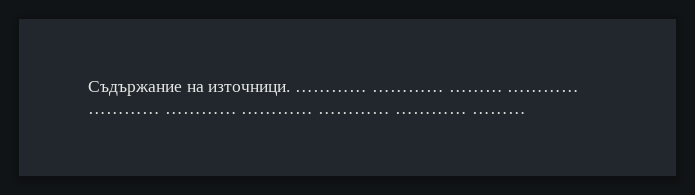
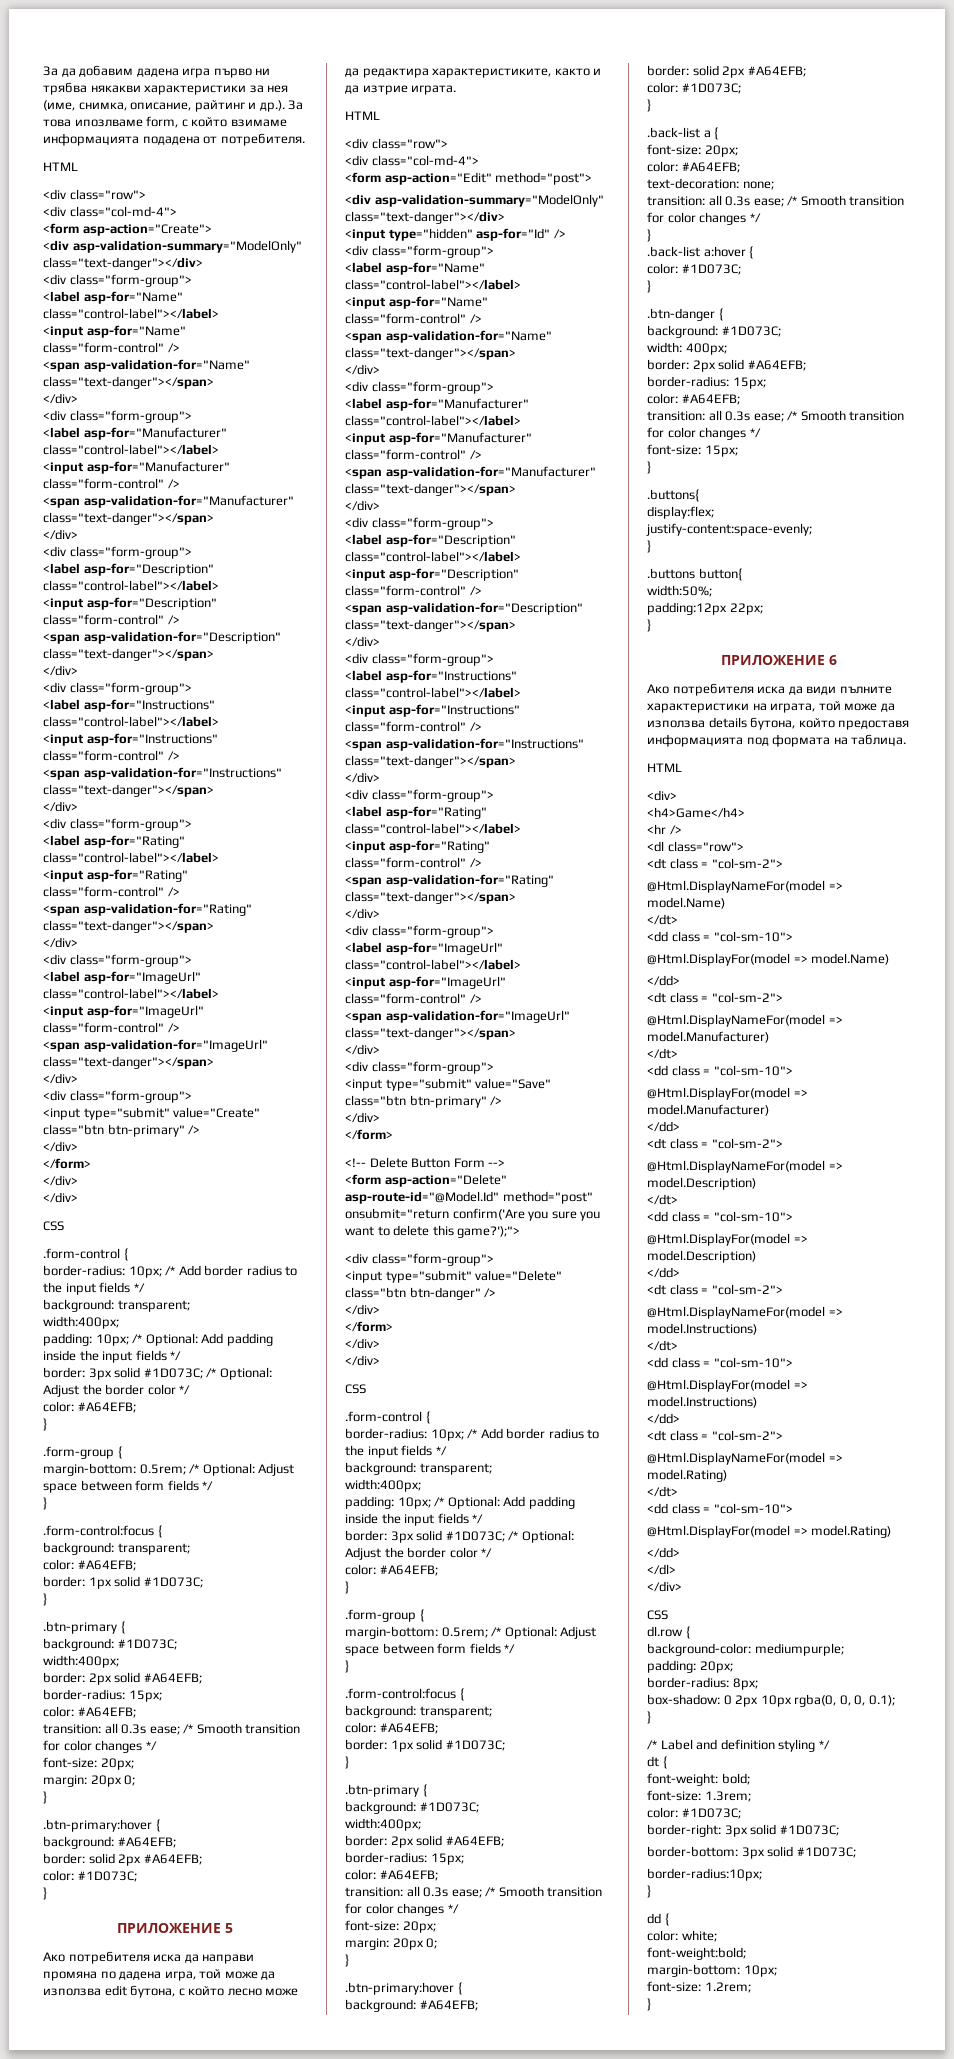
- Съдържание на източници. ………… ………… ……… ………… ………… ………… ………… ………… ………… ………
+ За да добавим дадена игра първо ни трябва някакви характеристики за нея (име, снимка, описание, райтинг и др.). За това ипозлваме form, с който взимаме информацията подадена от потребителя.
+ HTML
+ <div class="row">
+ <div class="col-md-4">
+ <form asp-action="Create">
+ <div asp-validation-summary="ModelOnly" class="text-danger"></div>
+ <div class="form-group">
+ <label asp-for="Name" class="control-label"></label>
+ <input asp-for="Name" class="form-control" />
+ <span asp-validation-for="Name" class="text-danger"></span>
+ </div>
+ <div class="form-group">
+ <label asp-for="Manufacturer" class="control-label"></label>
+ <input asp-for="Manufacturer" class="form-control" />
+ <span asp-validation-for="Manufacturer" class="text-danger"></span>
+ </div>
+ <div class="form-group">
+ <label asp-for="Description" class="control-label"></label>
+ <input asp-for="Description" class="form-control" />
+ <span asp-validation-for="Description" class="text-danger"></span>
+ </div>
+ <div class="form-group">
+ <label asp-for="Instructions" class="control-label"></label>
+ <input asp-for="Instructions" class="form-control" />
+ <span asp-validation-for="Instructions" class="text-danger"></span>
+ </div>
+ <div class="form-group">
+ <label asp-for="Rating" class="control-label"></label>
+ <input asp-for="Rating" class="form-control" />
+ <span asp-validation-for="Rating" class="text-danger"></span>
+ </div>
+ <div class="form-group">
+ <label asp-for="ImageUrl" class="control-label"></label>
+ <input asp-for="ImageUrl" class="form-control" />
+ <span asp-validation-for="ImageUrl" class="text-danger"></span>
+ </div>
+ <div class="form-group">
+ <input type="submit" value="Create" class="btn btn-primary" />
+ </div>
+ </form>
+ </div>
+ </div>
+ CSS
+ .form-control {
+ border-radius: 10px; /* Add border radius to the input fields */
+ background: transparent;
+ width:400px;
+ padding: 10px; /* Optional: Add padding inside the input fields */
+ border: 3px solid #1D073C; /* Optional: Adjust the border color */
+ color: #A64EFB;
+ }
+ .form-group {
+ margin-bottom: 0.5rem; /* Optional: Adjust space between form fields */
+ }
+ .form-control:focus {
+ background: transparent;
+ color: #A64EFB;
+ border: 1px solid #1D073C;
+ }
+ .btn-primary {
+ background: #1D073C;
+ width:400px;
+ border: 2px solid #A64EFB;
+ border-radius: 15px;
+ color: #A64EFB;
+ transition: all 0.3s ease; /* Smooth transition for color changes */
+ font-size: 20px;
+ margin: 20px 0;
+ }
+ .btn-primary:hover {
+ background: #A64EFB;
+ border: solid 2px #A64EFB;
+ color: #1D073C;
+ }
+ ПРИЛОЖЕНИЕ 5
+ Ако потребителя иска да направи промяна по дадена игра, той може да използва edit бутона, с който лесно може да редактира характеристиките, както и да изтрие играта.
+ HTML
+ <div class="row">
+ <div class="col-md-4">
+ <form asp-action="Edit" method="post">
+ <div asp-validation-summary="ModelOnly" class="text-danger"></div>
+ <input type="hidden" asp-for="Id" />
+ <div class="form-group">
+ <label asp-for="Name" class="control-label"></label>
+ <input asp-for="Name" class="form-control" />
+ <span asp-validation-for="Name" class="text-danger"></span>
+ </div>
+ <div class="form-group">
+ <label asp-for="Manufacturer" class="control-label"></label>
+ <input asp-for="Manufacturer" class="form-control" />
+ <span asp-validation-for="Manufacturer" class="text-danger"></span>
+ </div>
+ <div class="form-group">
+ <label asp-for="Description" class="control-label"></label>
+ <input asp-for="Description" class="form-control" />
+ <span asp-validation-for="Description" class="text-danger"></span>
+ </div>
+ <div class="form-group">
+ <label asp-for="Instructions" class="control-label"></label>
+ <input asp-for="Instructions" class="form-control" />
+ <span asp-validation-for="Instructions" class="text-danger"></span>
+ </div>
+ <div class="form-group">
+ <label asp-for="Rating" class="control-label"></label>
+ <input asp-for="Rating" class="form-control" />
+ <span asp-validation-for="Rating" class="text-danger"></span>
+ </div>
+ <div class="form-group">
+ <label asp-for="ImageUrl" class="control-label"></label>
+ <input asp-for="ImageUrl" class="form-control" />
+ <span asp-validation-for="ImageUrl" class="text-danger"></span>
+ </div>
+ <div class="form-group">
+ <input type="submit" value="Save" class="btn btn-primary" />
+ </div>
+ </form>
+ <!-- Delete Button Form -->
+ <form asp-action="Delete" asp-route-id="@Model.Id" method="post" onsubmit="return confirm('Are you sure you want to delete this game?');">
+ <div class="form-group">
+ <input type="submit" value="Delete" class="btn btn-danger" />
+ </div>
+ </form>
+ </div>
+ </div>
+ CSS
+ .form-control {
+ border-radius: 10px; /* Add border radius to the input fields */
+ background: transparent;
+ width:400px;
+ padding: 10px; /* Optional: Add padding inside the input fields */
+ border: 3px solid #1D073C; /* Optional: Adjust the border color */
+ color: #A64EFB;
+ }
+ .form-group {
+ margin-bottom: 0.5rem; /* Optional: Adjust space between form fields */
+ }
+ .form-control:focus {
+ background: transparent;
+ color: #A64EFB;
+ border: 1px solid #1D073C;
+ }
+ .btn-primary {
+ background: #1D073C;
+ width:400px;
+ border: 2px solid #A64EFB;
+ border-radius: 15px;
+ color: #A64EFB;
+ transition: all 0.3s ease; /* Smooth transition for color changes */
+ font-size: 20px;
+ margin: 20px 0;
+ }
+ .btn-primary:hover {
+ background: #A64EFB;
+ border: solid 2px #A64EFB;
+ color: #1D073C;
+ }
+ .back-list a {
+ font-size: 20px;
+ color: #A64EFB;
+ text-decoration: none;
+ transition: all 0.3s ease; /* Smooth transition for color changes */
+ }
+ .back-list a:hover {
+ color: #1D073C;
+ }
+ .btn-danger {
+ background: #1D073C;
+ width: 400px;
+ border: 2px solid #A64EFB;
+ border-radius: 15px;
+ color: #A64EFB;
+ transition: all 0.3s ease; /* Smooth transition for color changes */
+ font-size: 15px;
+ }
+ .buttons{
+ display:flex;
+ justify-content:space-evenly;
+ }
+ .buttons button{
+ width:50%;
+ padding:12px 22px;
+ }
+ ПРИЛОЖЕНИЕ 6
+ Ако потребителя иска да види пълните характеристики на играта, той може да използва details бутона, който предоставя информацията под формата на таблица.
+ HTML
+ <div>
+ <h4>Game</h4>
+ <hr />
+ <dl class="row">
+ <dt class = "col-sm-2">
+ @Html.DisplayNameFor(model => model.Name)
+ </dt>
+ <dd class = "col-sm-10">
+ @Html.DisplayFor(model => model.Name)
+ </dd>
+ <dt class = "col-sm-2">
+ @Html.DisplayNameFor(model => model.Manufacturer)
+ </dt>
+ <dd class = "col-sm-10">
+ @Html.DisplayFor(model => model.Manufacturer)
+ </dd>
+ <dt class = "col-sm-2">
+ @Html.DisplayNameFor(model => model.Description)
+ </dt>
+ <dd class = "col-sm-10">
+ @Html.DisplayFor(model => model.Description)
+ </dd>
+ <dt class = "col-sm-2">
+ @Html.DisplayNameFor(model => model.Instructions)
+ </dt>
+ <dd class = "col-sm-10">
+ @Html.DisplayFor(model => model.Instructions)
+ </dd>
+ <dt class = "col-sm-2">
+ @Html.DisplayNameFor(model => model.Rating)
+ </dt>
+ <dd class = "col-sm-10">
+ @Html.DisplayFor(model => model.Rating)
+ </dd>
+ </dl>
+ </div>
+ CSS
+ dl.row {
+ background-color: mediumpurple;
+ padding: 20px;
+ border-radius: 8px;
+ box-shadow: 0 2px 10px rgba(0, 0, 0, 0.1);
+ }
+ /* Label and definition styling */
+ dt {
+ font-weight: bold;
+ font-size: 1.3rem;
+ color: #1D073C;
+ border-right: 3px solid #1D073C;
+ border-bottom: 3px solid #1D073C;
+ border-radius:10px;
+ }
+ dd {
+ color: white;
+ font-weight:bold;
+ margin-bottom: 10px;
+ font-size: 1.2rem;
+ }

